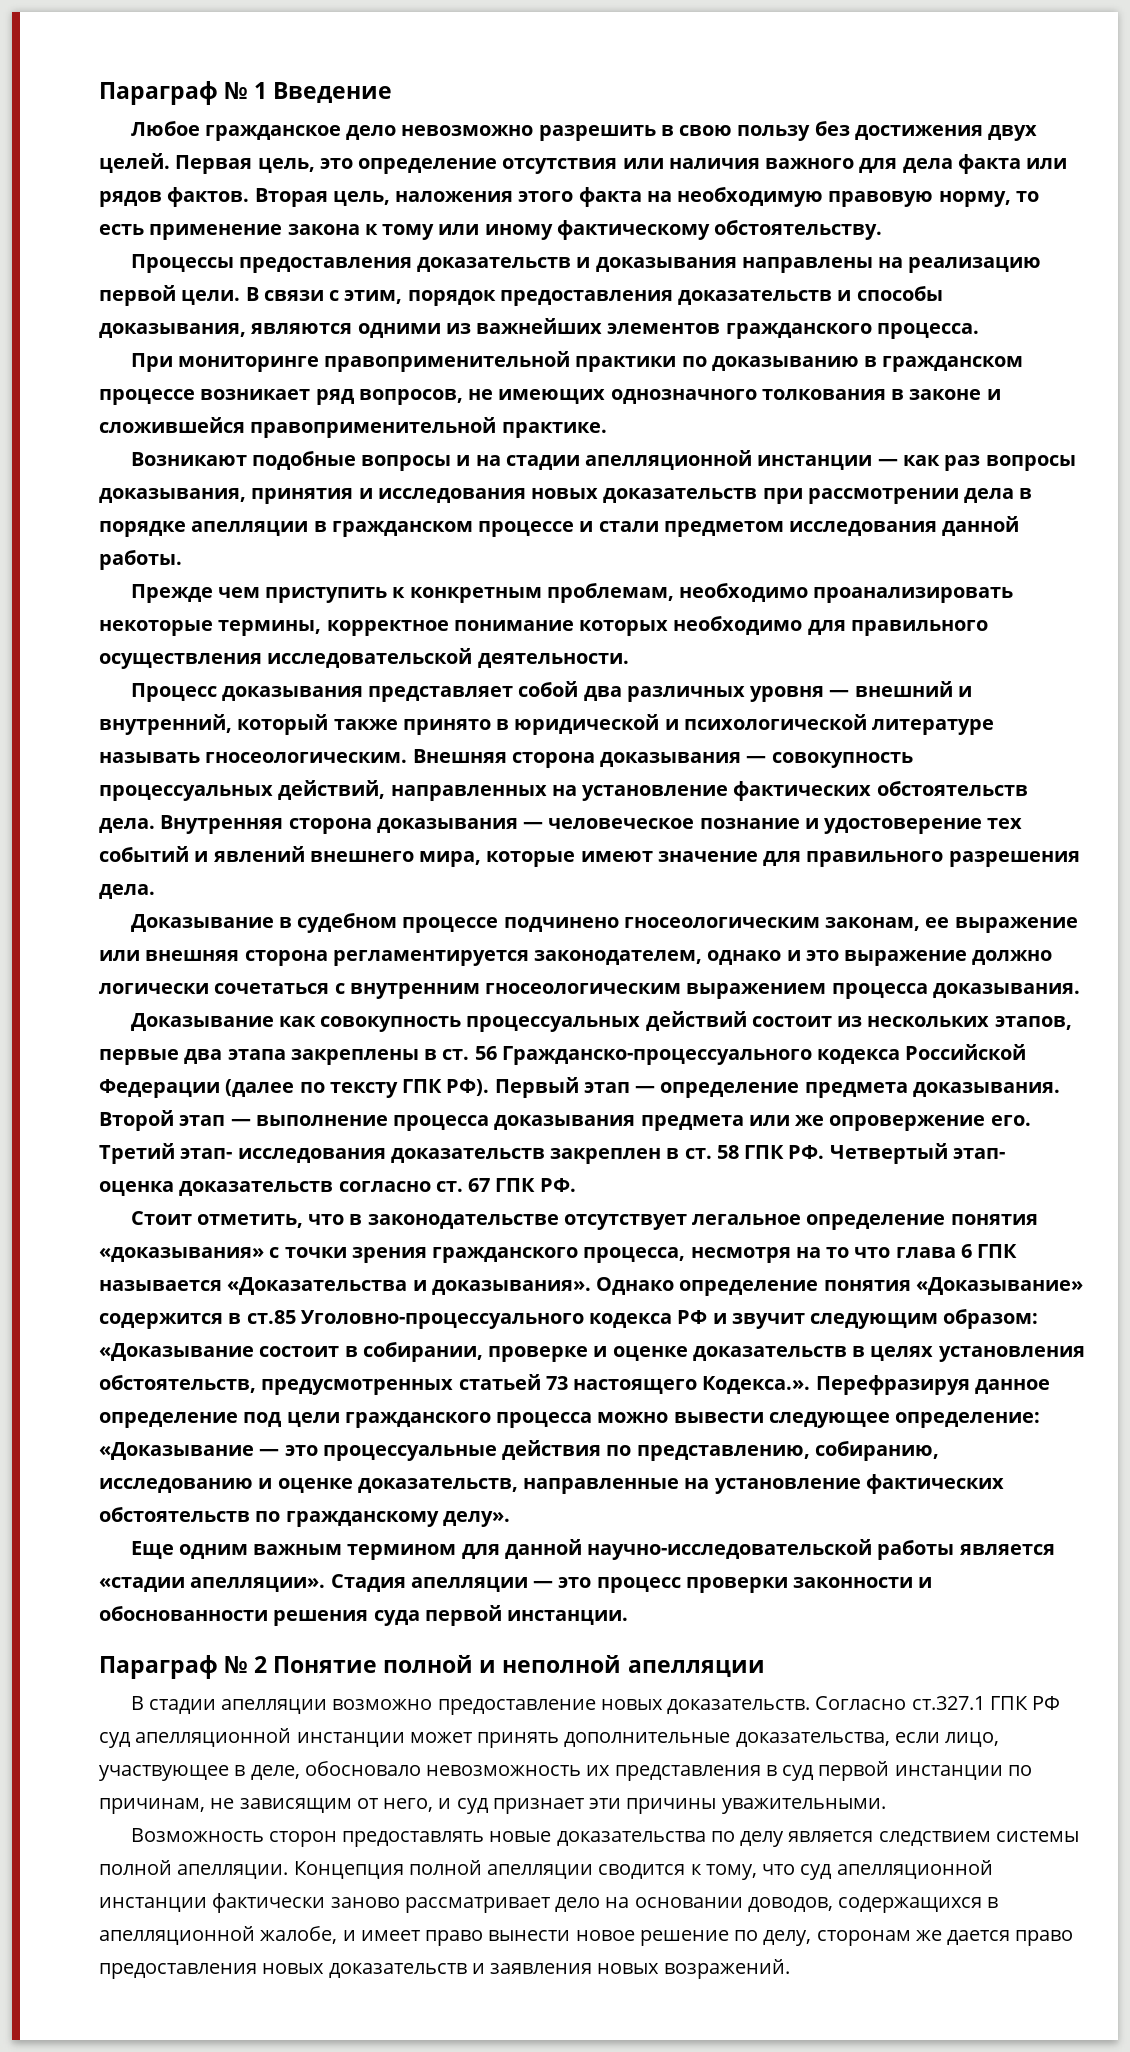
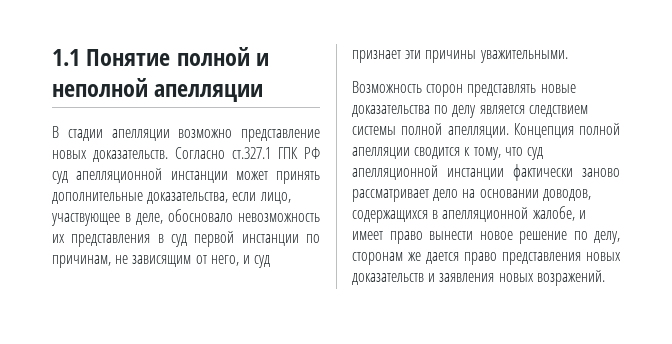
- Параграф № 1 Введение
- Любое гражданское дело невозможно разрешить в свою пользу без достижения двух целей. Первая цель, это определение отсутствия или наличия важного для дела факта или рядов фактов. Вторая цель, наложения этого факта на необходимую правовую норму, то есть применение закона к тому или иному фактическому обстоятельству.
- Процессы предоставления доказательств и доказывания направлены на реализацию первой цели. В связи с этим, порядок предоставления доказательств и способы доказывания, являются одними из важнейших элементов гражданского процесса.
- При мониторинге правоприменительной практики по доказыванию в гражданском процессе возникает ряд вопросов, не имеющих однозначного толкования в законе и сложившейся правоприменительной практике.
- Возникают подобные вопросы и на стадии апелляционной инстанции — как раз вопросы доказывания, принятия и исследования новых доказательств при рассмотрении дела в порядке апелляции в гражданском процессе и стали предметом исследования данной работы.
- Прежде чем приступить к конкретным проблемам, необходимо проанализировать некоторые термины, корректное понимание которых необходимо для правильного осуществления исследовательской деятельности.
- Процесс доказывания представляет собой два различных уровня — внешний и внутренний, который также принято в юридической и психологической литературе называть гносеологическим. Внешняя сторона доказывания — совокупность процессуальных действий, направленных на установление фактических обстоятельств дела. Внутренняя сторона доказывания — человеческое познание и удостоверение тех событий и явлений внешнего мира, которые имеют значение для правильного разрешения дела.
- Доказывание в судебном процессе подчинено гносеологическим законам, ее выражение или внешняя сторона регламентируется законодателем, однако и это выражение должно логически сочетаться с внутренним гносеологическим выражением процесса доказывания.
- Доказывание как совокупность процессуальных действий состоит из нескольких этапов, первые два этапа закреплены в ст. 56 Гражданско-процессуального кодекса Российской Федерации (далее по тексту ГПК РФ). Первый этап — определение предмета доказывания. Второй этап — выполнение процесса доказывания предмета или же опровержение его. Третий этап- исследования доказательств закреплен в ст. 58 ГПК РФ. Четвертый этап- оценка доказательств согласно ст. 67 ГПК РФ.
- Стоит отметить, что в законодательстве отсутствует легальное определение понятия «доказывания» с точки зрения гражданского процесса, несмотря на то что глава 6 ГПК называется «Доказательства и доказывания». Однако определение понятия «Доказывание» содержится в ст.85 Уголовно-процессуального кодекса РФ и звучит следующим образом: «Доказывание состоит в собирании, проверке и оценке доказательств в целях установления обстоятельств, предусмотренных статьей 73 настоящего Кодекса.». Перефразируя данное определение под цели гражданского процесса можно вывести следующее определение: «Доказывание — это процессуальные действия по представлению, собиранию, исследованию и оценке доказательств, направленные на установление фактических обстоятельств по гражданскому делу».
- Еще одним важным термином для данной научно-исследовательской работы является «стадии апелляции». Стадия апелляции — это процесс проверки законности и обоснованности решения суда первой инстанции.
- Параграф № 2 Понятие полной и неполной апелляции
+ 1.1 Понятие полной и неполной апелляции
- В стадии апелляции возможно предоставление новых доказательств.
+ В стадии апелляции возможно представление новых доказательств.
- Возможность сторон предоставлять новые доказательства по делу является следствием системы полной апелляции.
+ Возможность сторон представлять новые доказательства по делу является следствием системы полной апелляции.
- Концепция полной апелляции сводится к тому, что суд апелляционной инстанции фактически заново рассматривает дело на основании доводов, содержащихся в апелляционной жалобе, и имеет право вынести новое решение по делу, сторонам же дается право предоставления новых доказательств и заявления новых возражений.
+ Концепция полной апелляции сводится к тому, что суд апелляционной инстанции фактически заново рассматривает дело на основании доводов, содержащихся в апелляционной жалобе, и имеет право вынести новое решение по делу, сторонам же дается право представления новых доказательств и заявления новых возражений.

